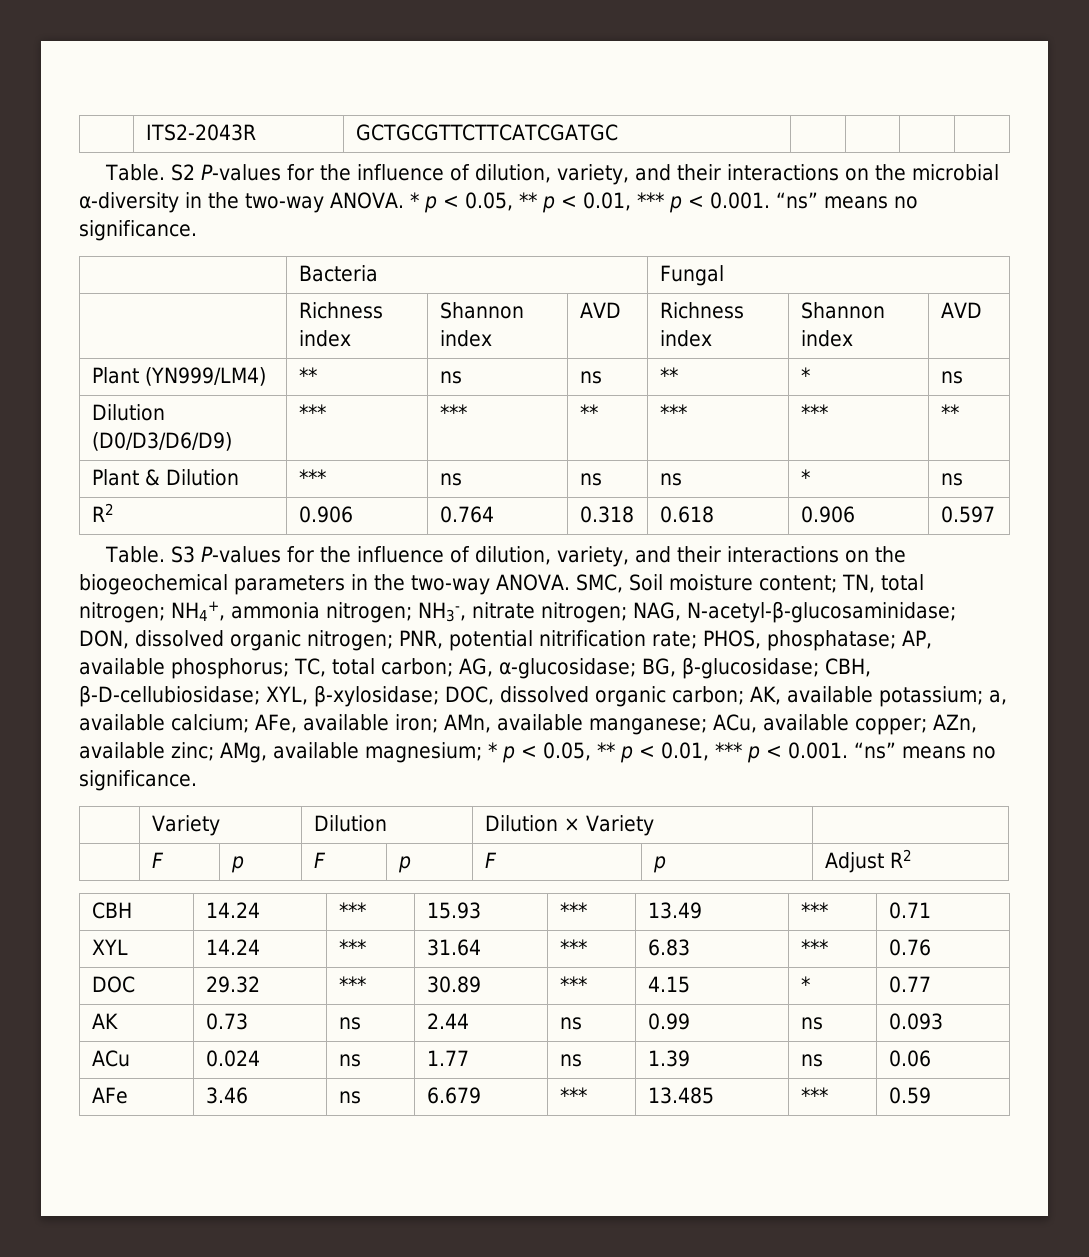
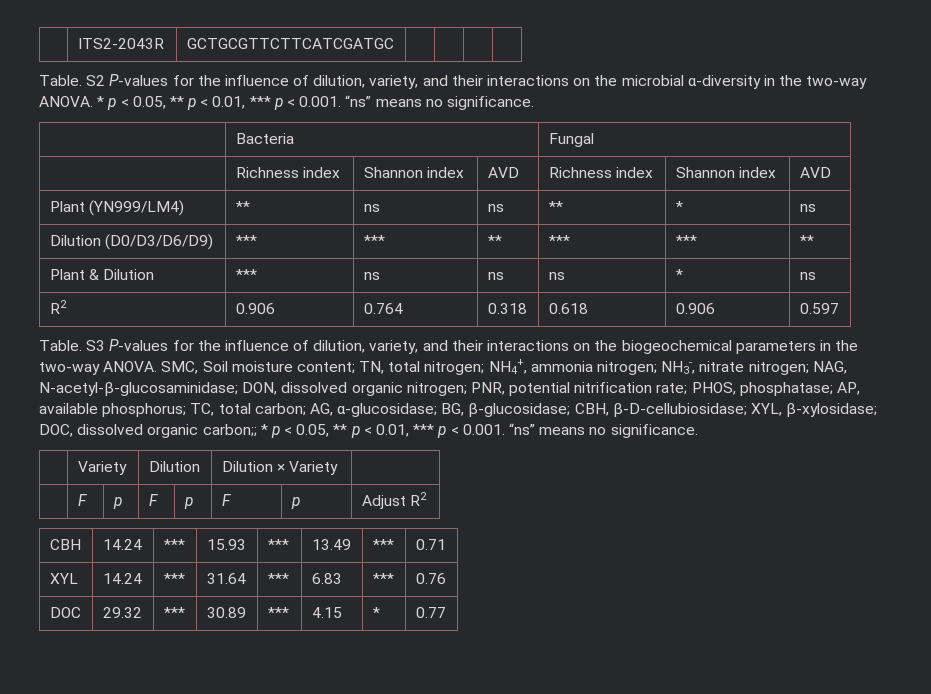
- SMC, Soil moisture content; TN, total nitrogen; NH4+, ammonia nitrogen; NH3-, nitrate nitrogen; NAG, N-acetyl-β-glucosaminidase; DON, dissolved organic nitrogen; PNR, potential nitrification rate; PHOS, phosphatase; AP, available phosphorus; TC, total carbon; AG, α-glucosidase; BG, β-glucosidase; CBH, β-D-cellubiosidase; XYL, β-xylosidase; DOC, dissolved organic carbon; AK, available potassium; a, available calcium; AFe, available iron; AMn, available manganese; ACu, available copper; AZn, available zinc; AMg, available magnesium; * p < 0.05, ** p < 0.01, *** p < 0.001. “ns” means no significance.
+ SMC, Soil moisture content; TN, total nitrogen; NH4+, ammonia nitrogen; NH3-, nitrate nitrogen; NAG, N-acetyl-β-glucosaminidase; DON, dissolved organic nitrogen; PNR, potential nitrification rate; PHOS, phosphatase; AP, available phosphorus; TC, total carbon; AG, α-glucosidase; BG, β-glucosidase; CBH, β-D-cellubiosidase; XYL, β-xylosidase; DOC, dissolved organic carbon;; * p < 0.05, ** p < 0.01, *** p < 0.001. “ns” means no significance.
- AK | 0.73 | ns | 2.44 | ns | 0.99 | ns | 0.093
- ACu | 0.024 | ns | 1.77 | ns | 1.39 | ns | 0.06
- AFe | 3.46 | ns | 6.679 | *** | 13.485 | *** | 0.59

